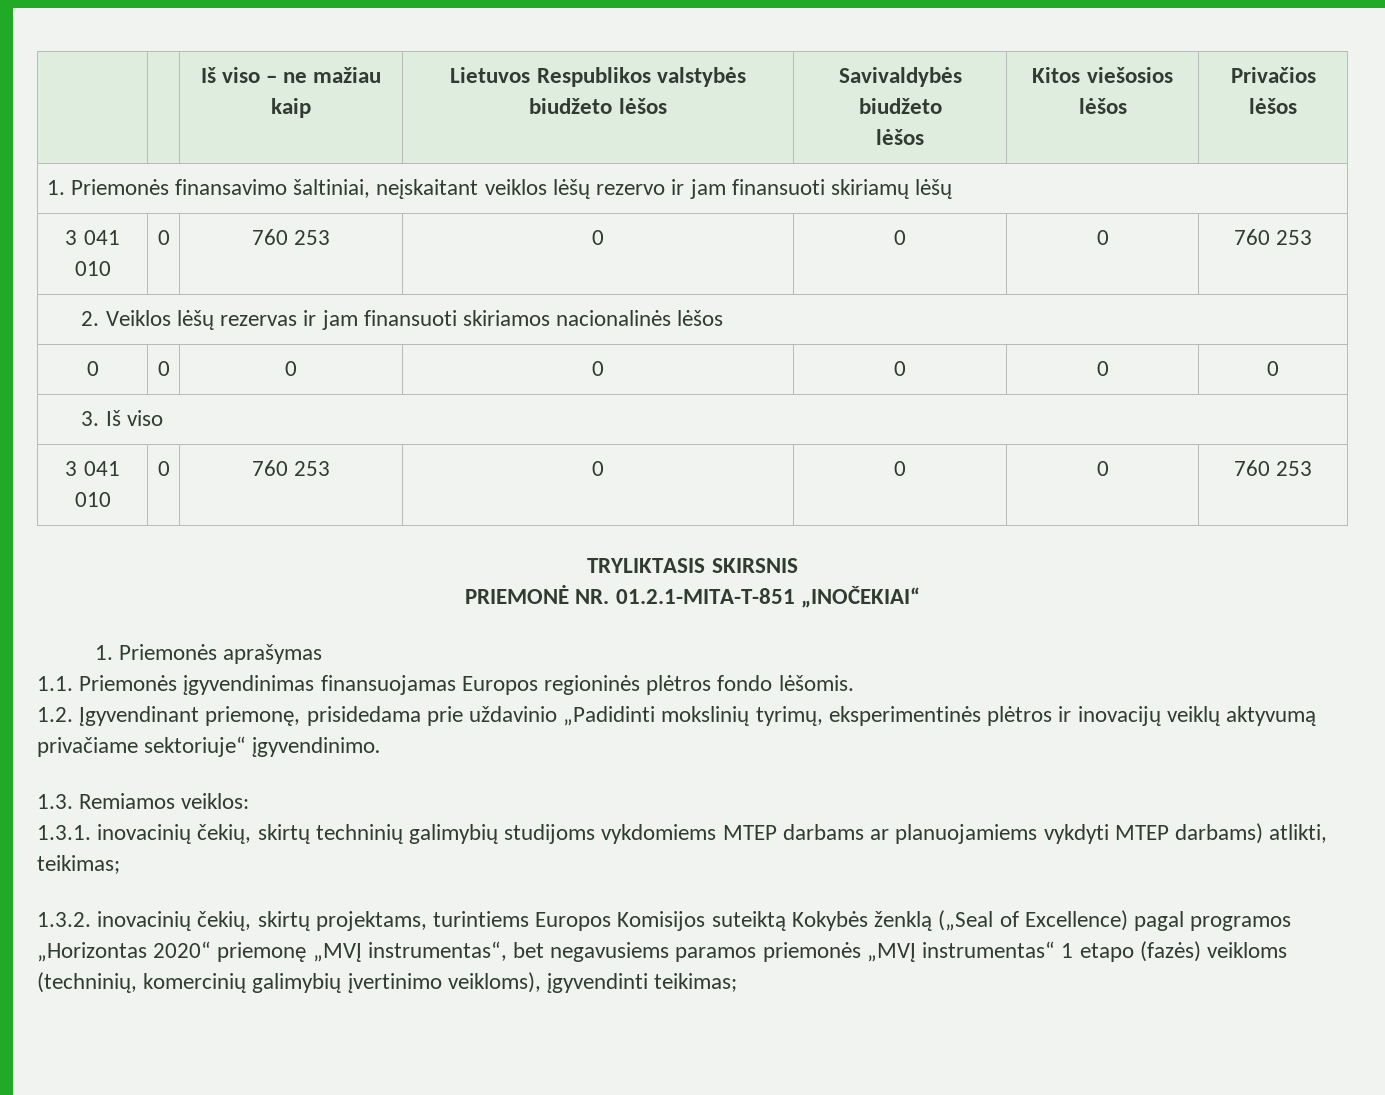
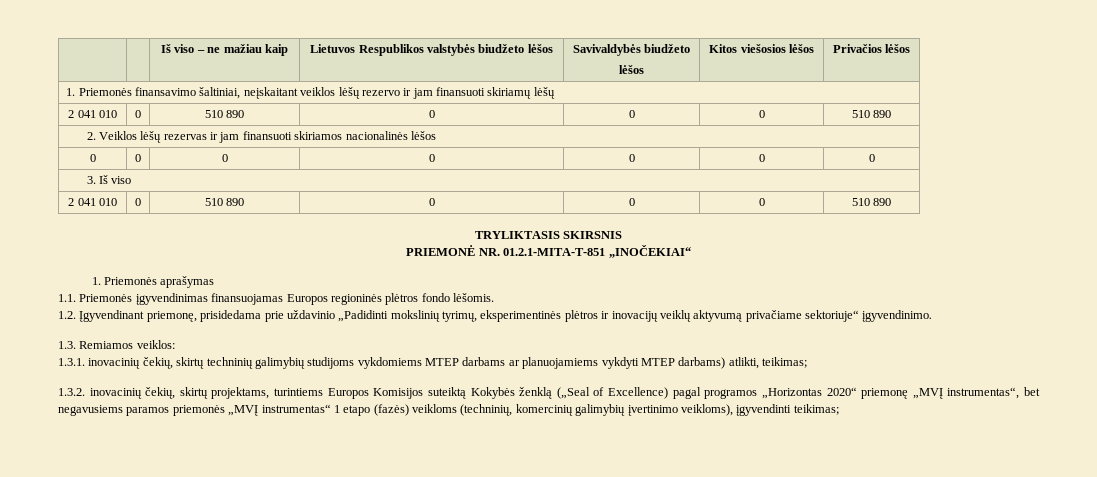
  1. Priemonės finansavimo šaltiniai, neįskaitant veiklos lėšų rezervo ir jam finansuoti skiriamų lėšų
- 3 041 010 | 0 | 760 253 | 0 | 0 | 0 | 760 253
+ 2 041 010 | 0 | 510 890 | 0 | 0 | 0 | 510 890
  3. Iš viso
- 3 041 010 | 0 | 760 253 | 0 | 0 | 0 | 760 253
+ 2 041 010 | 0 | 510 890 | 0 | 0 | 0 | 510 890

